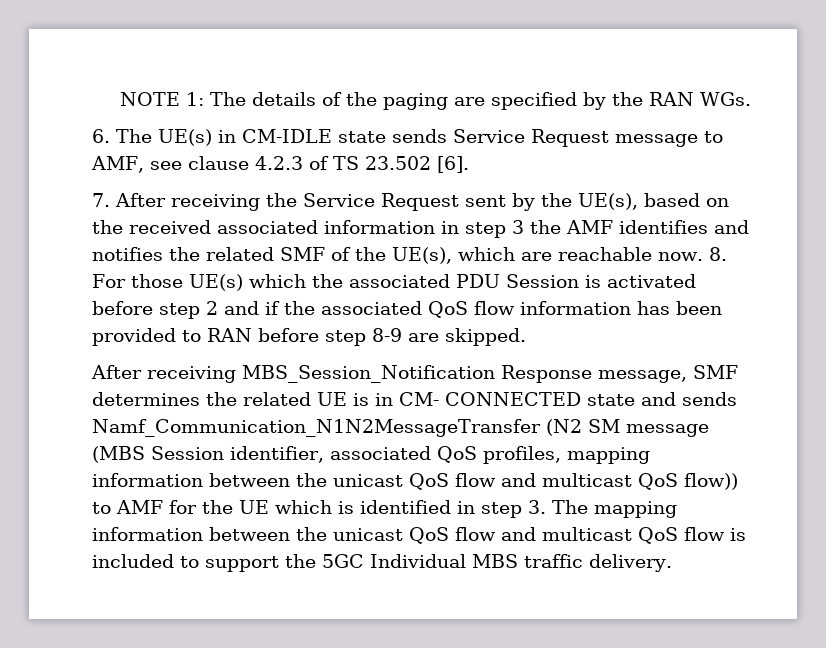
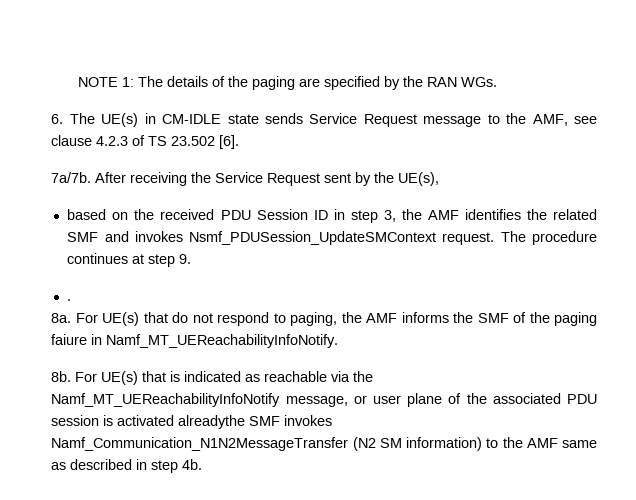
- 6. The UE(s) in CM-IDLE state sends Service Request message to AMF, see clause 4.2.3 of TS 23.502 [6].
+ 6. The UE(s) in CM-IDLE state sends Service Request message to the AMF, see clause 4.2.3 of TS 23.502 [6].
- 7. After receiving the Service Request sent by the UE(s), based on the received associated information in step 3 the AMF identifies and notifies the related SMF of the UE(s), which are reachable now. 8. For those UE(s) which the associated PDU Session is activated before step 2 and if the associated QoS flow information has been provided to RAN before step 8-9 are skipped.
- After receiving MBS_Session_Notification Response message, SMF determines the related UE is in CM- CONNECTED state and sends Namf_Communication_N1N2MessageTransfer (N2 SM message (MBS Session identifier, associated QoS profiles, mapping information between the unicast QoS flow and multicast QoS flow)) to AMF for the UE which is identified in step 3. The mapping information between the unicast QoS flow and multicast QoS flow is included to support the 5GC Individual MBS traffic delivery.
+ 7a/7b. After receiving the Service Request sent by the UE(s),
+ based on the received PDU Session ID in step 3, the AMF identifies the related SMF and invokes Nsmf_PDUSession_UpdateSMContext request. The procedure continues at step 9.
+ .
+ 8a. For UE(s) that do not respond to paging, the AMF informs the SMF of the paging faiure in Namf_MT_UEReachabilityInfoNotify.
+ 8b. For UE(s) that is indicated as reachable via the Namf_MT_UEReachabilityInfoNotify message, or user plane of the associated PDU session is activated alreadythe SMF invokes Namf_Communication_N1N2MessageTransfer (N2 SM information) to the AMF same as described in step 4b.

